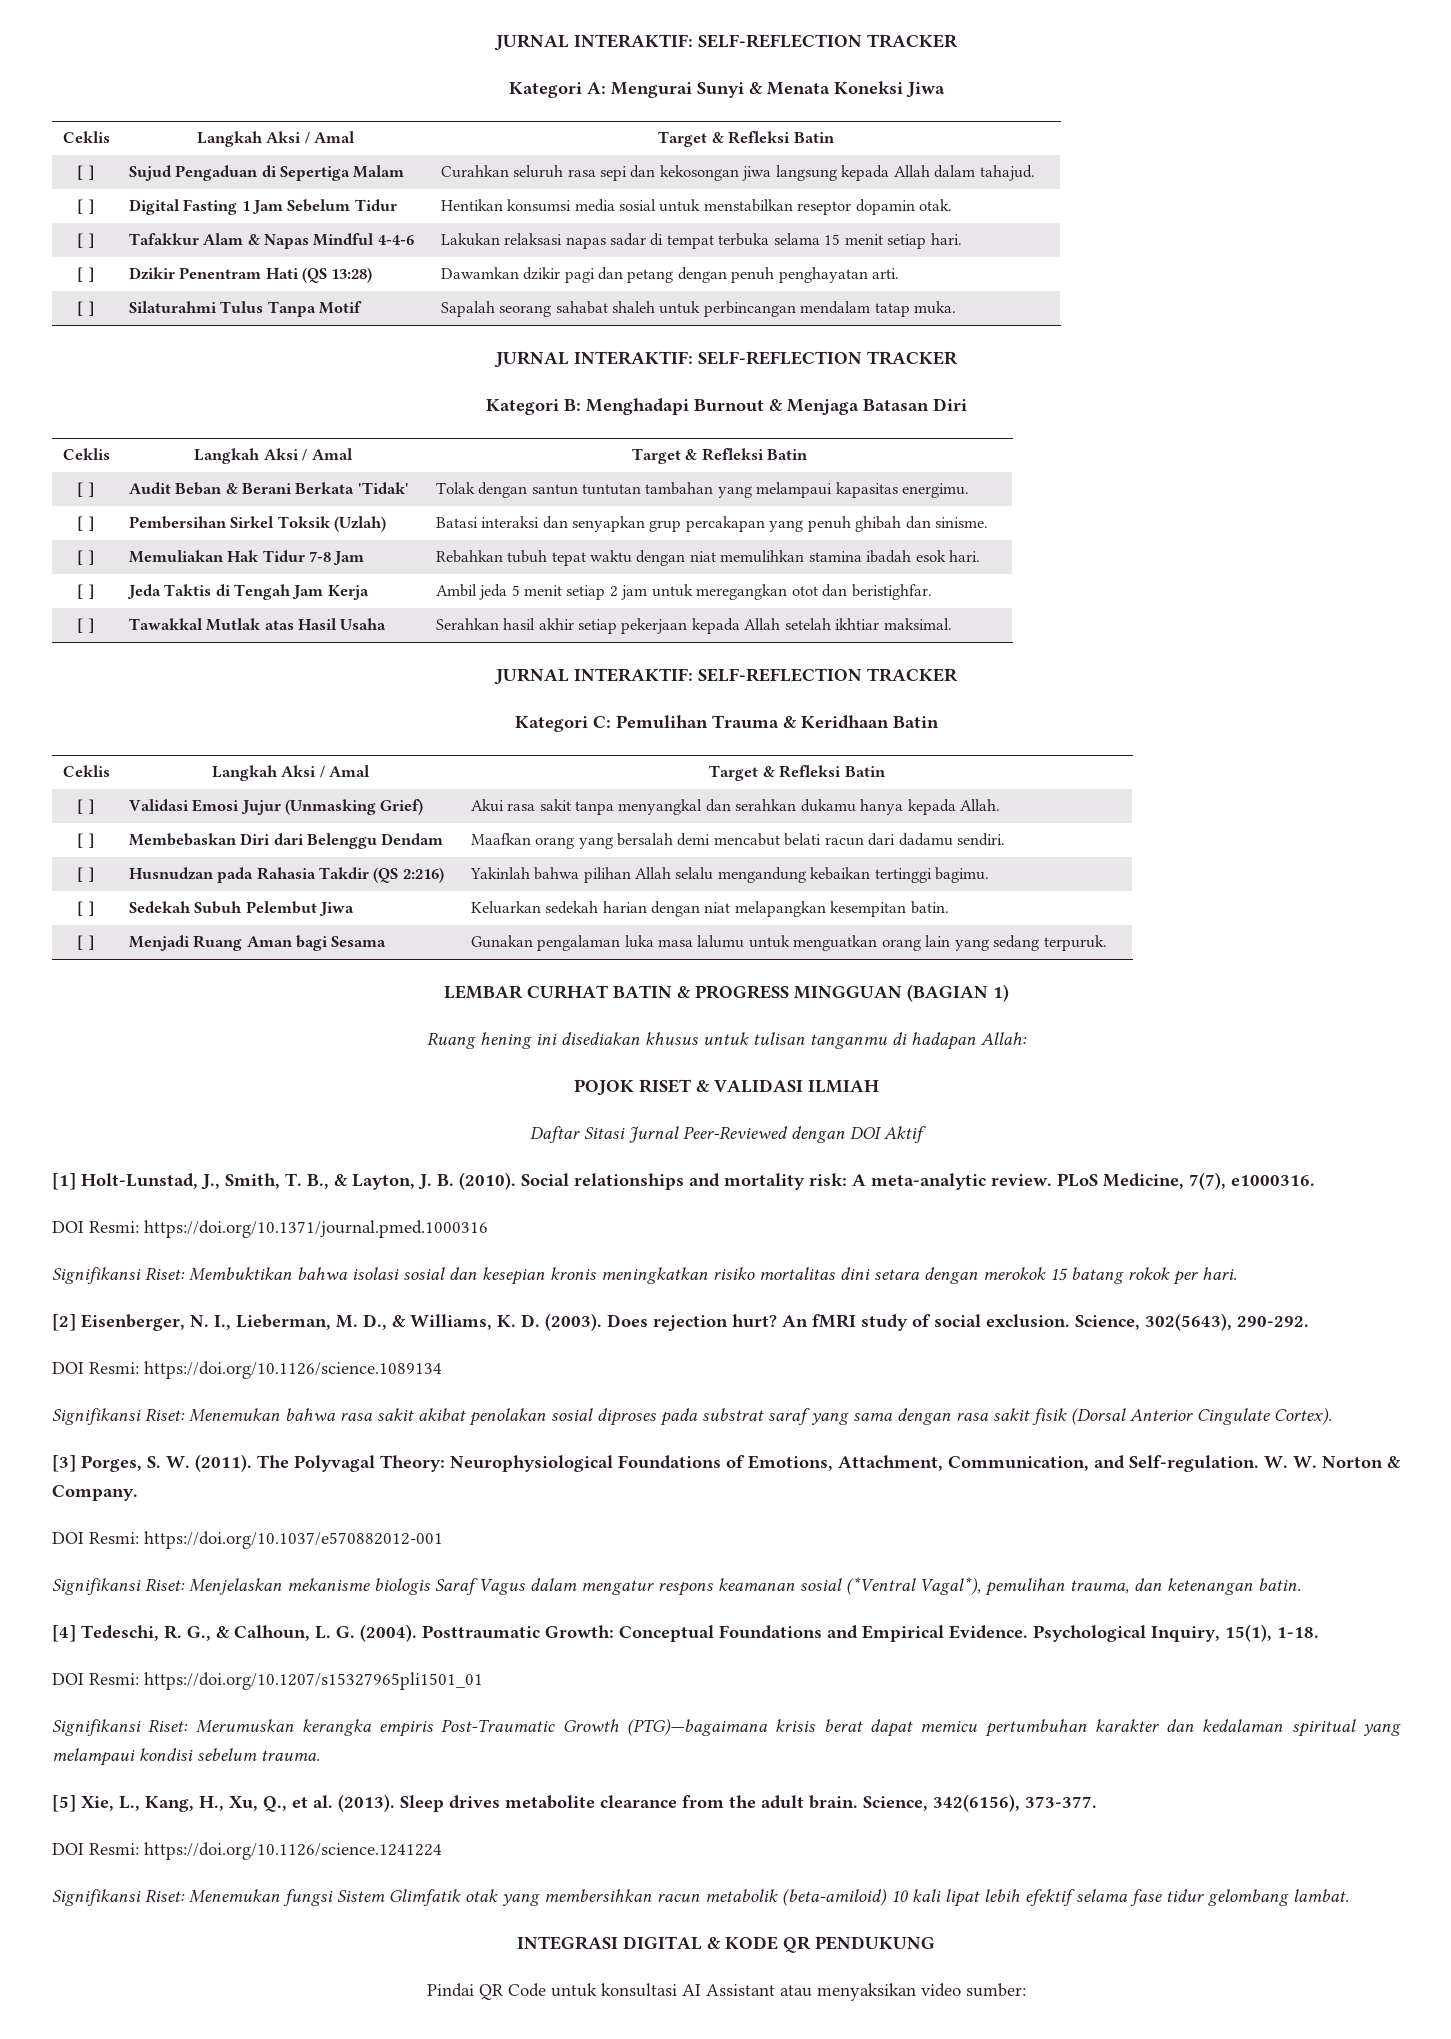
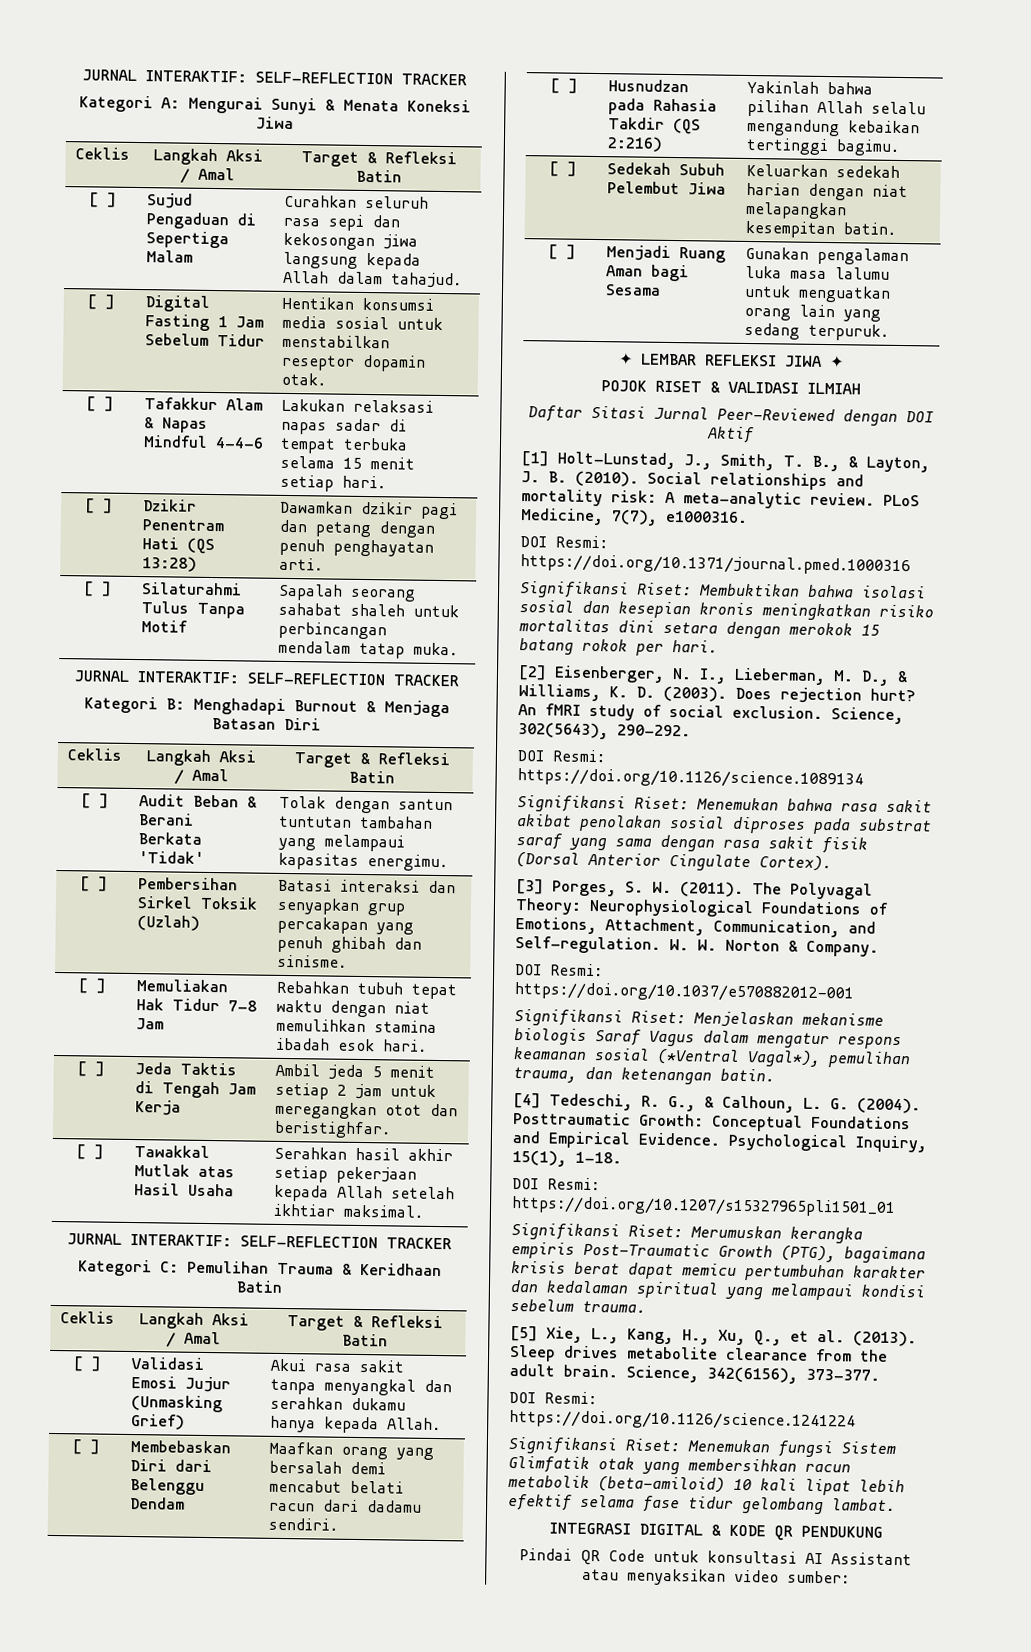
- LEMBAR CURHAT BATIN & PROGRESS MINGGUAN (BAGIAN 1)
- Ruang hening ini disediakan khusus untuk tulisan tanganmu di hadapan Allah:
+ ✦ LEMBAR REFLEKSI JIWA ✦
- Signifikansi Riset: Merumuskan kerangka empiris Post-Traumatic Growth (PTG)—bagaimana krisis berat dapat memicu pertumbuhan karakter dan kedalaman spiritual yang melampaui kondisi sebelum trauma.
+ Signifikansi Riset: Merumuskan kerangka empiris Post-Traumatic Growth (PTG), bagaimana krisis berat dapat memicu pertumbuhan karakter dan kedalaman spiritual yang melampaui kondisi sebelum trauma.

